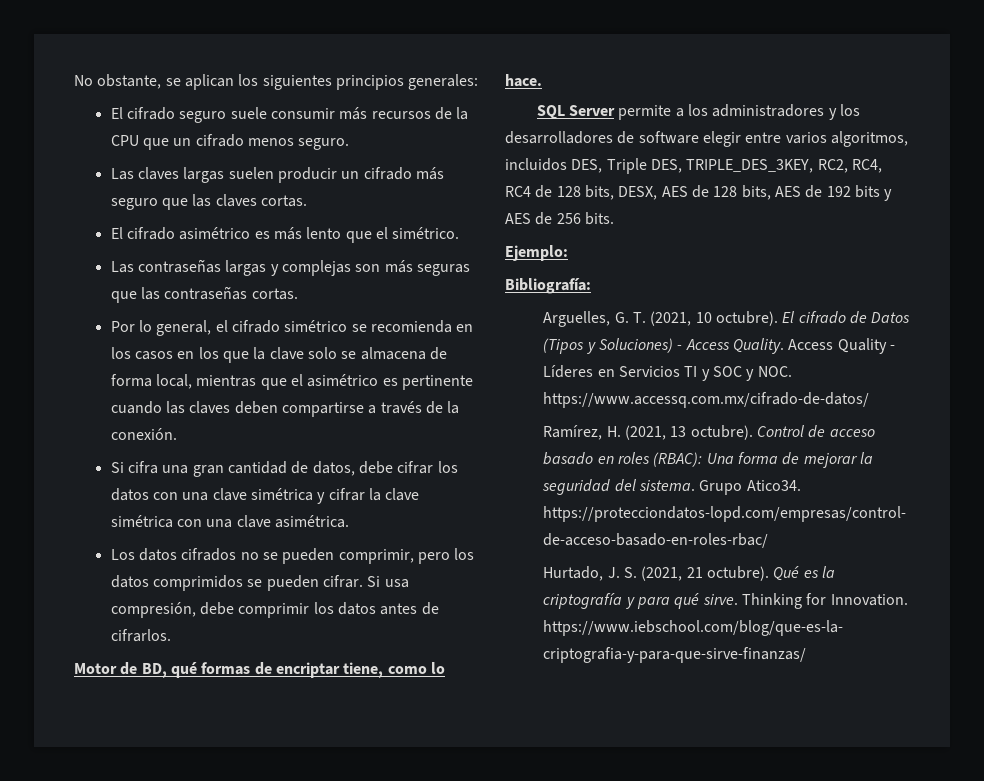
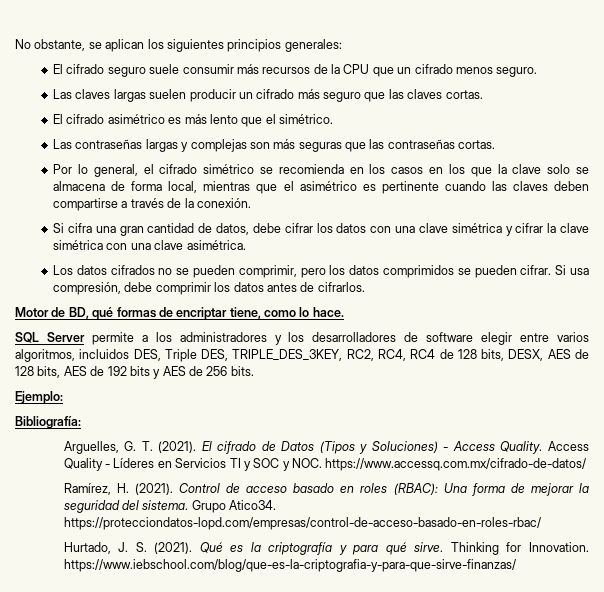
- Arguelles, G. T. (2021, 10 octubre).
+ Arguelles, G. T. (2021).
- Ramírez, H. (2021, 13 octubre).
+ Ramírez, H. (2021).
- Hurtado, J. S. (2021, 21 octubre).
+ Hurtado, J. S. (2021).

